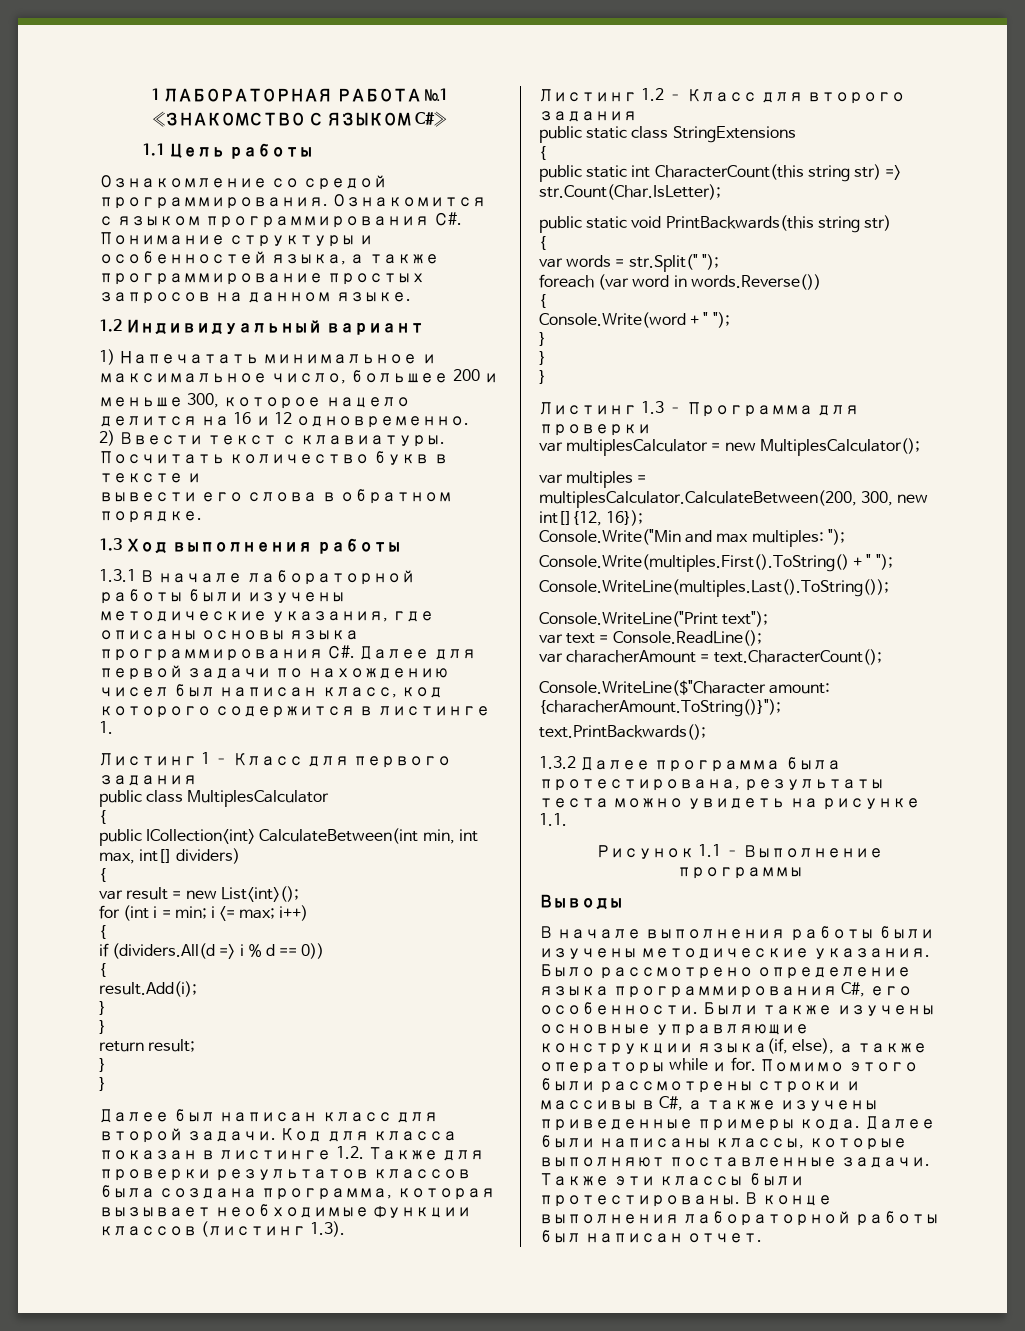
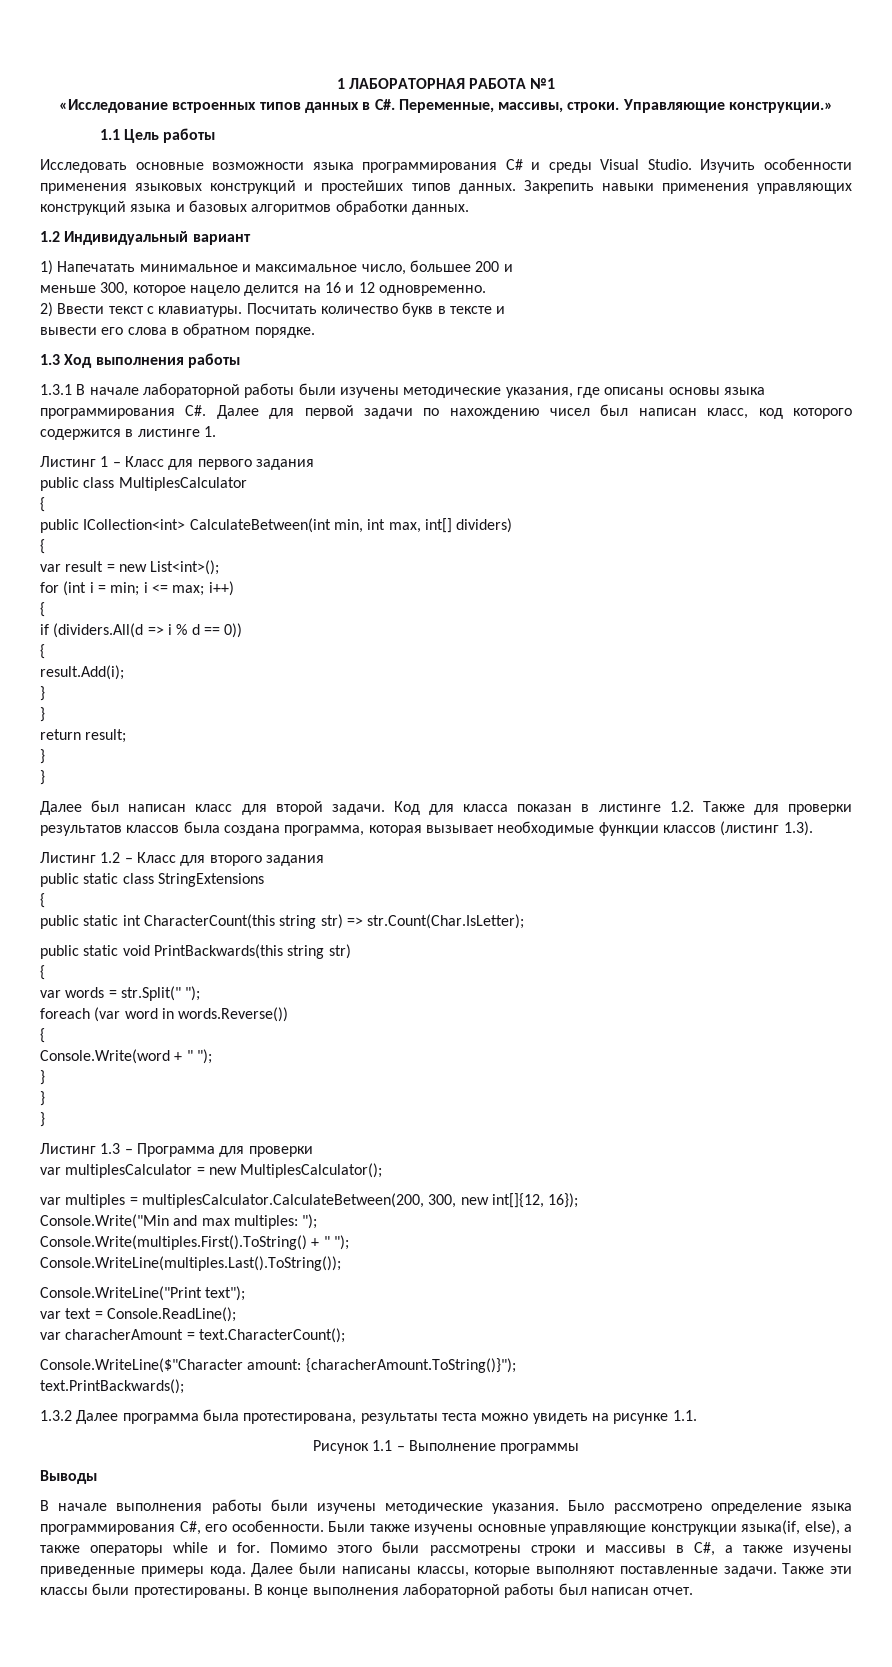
- «ЗНАКОМСТВО С ЯЗЫКОМ C#»
+ «Исследование встроенных типов данных в С#. Переменные, массивы, строки. Управляющие конструкции.»
  1.1 Цель работы
- Ознакомление со средой программирования. Ознакомится с языком программирования С#. Понимание структуры и особенностей языка, а также программирование простых запросов на данном языке.
+ Исследовать основные возможности языка программирования C# и среды Visual Studio. Изучить особенности применения языковых конструкций и простейших типов данных. Закрепить навыки применения управляющих конструкций языка и базовых алгоритмов обработки данных.

